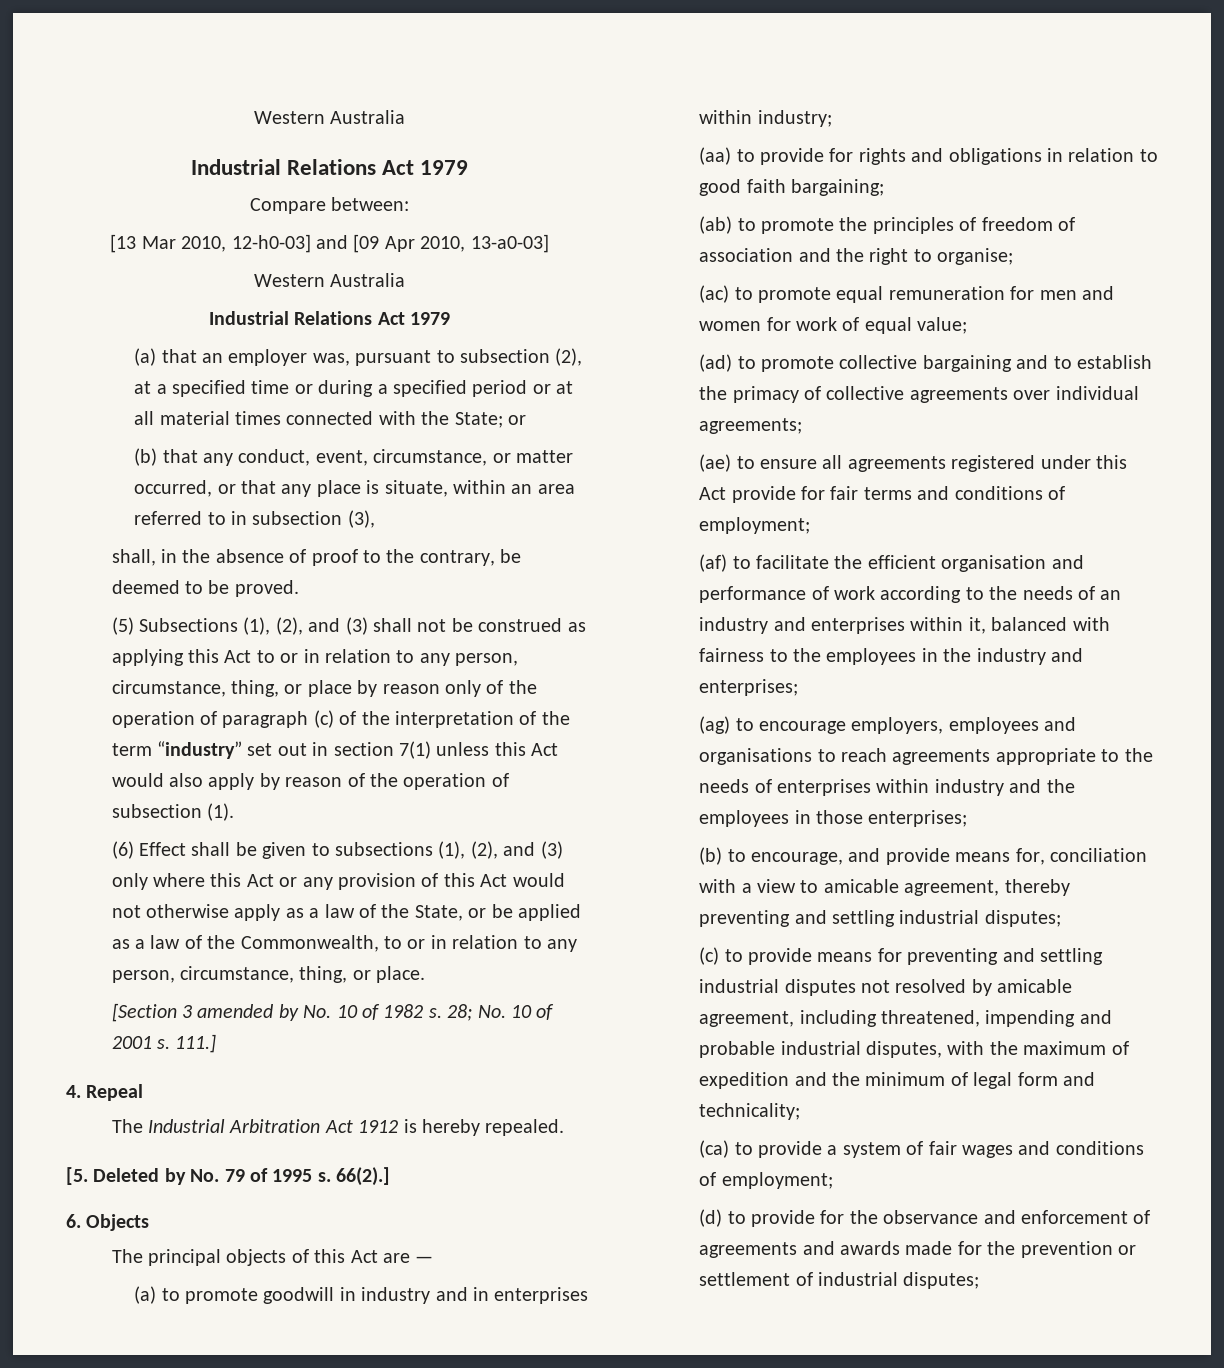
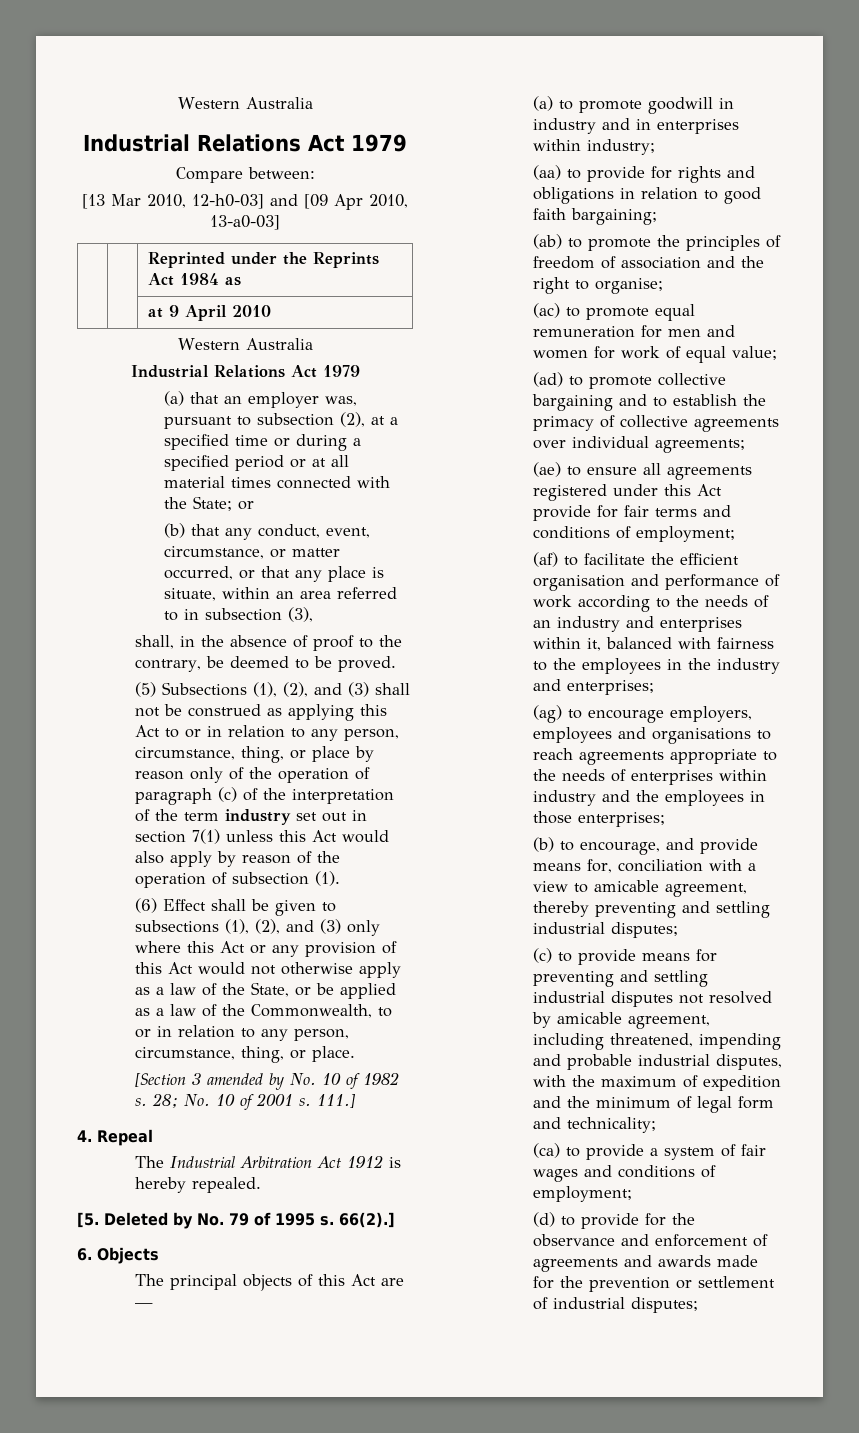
+ | | Reprinted under the Reprints Act 1984 as
+ | | at 9 April 2010
- (5) Subsections (1), (2), and (3) shall not be construed as applying this Act to or in relation to any person, circumstance, thing, or place by reason only of the operation of paragraph (c) of the interpretation of the term “industry” set out in section 7(1) unless this Act would also apply by reason of the operation of subsection (1).
+ (5) Subsections (1), (2), and (3) shall not be construed as applying this Act to or in relation to any person, circumstance, thing, or place by reason only of the operation of paragraph (c) of the interpretation of the term industry set out in section 7(1) unless this Act would also apply by reason of the operation of subsection (1).

